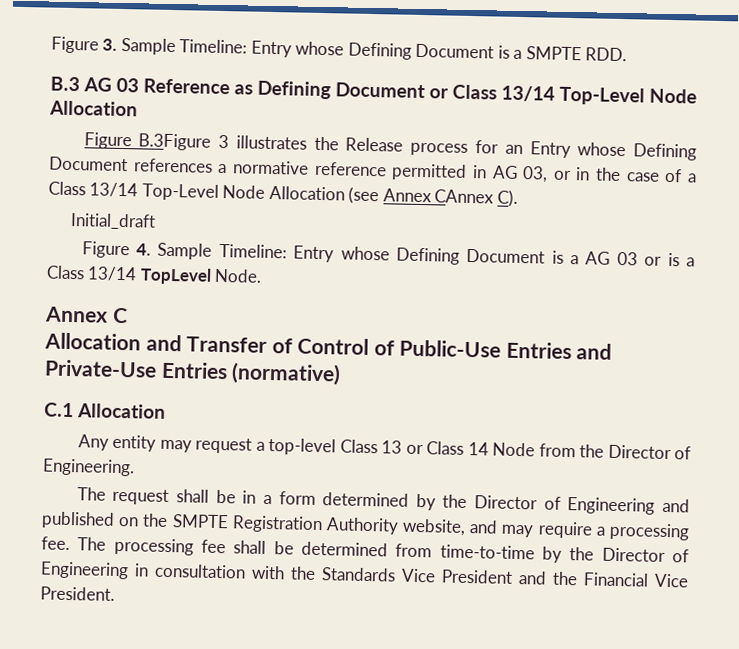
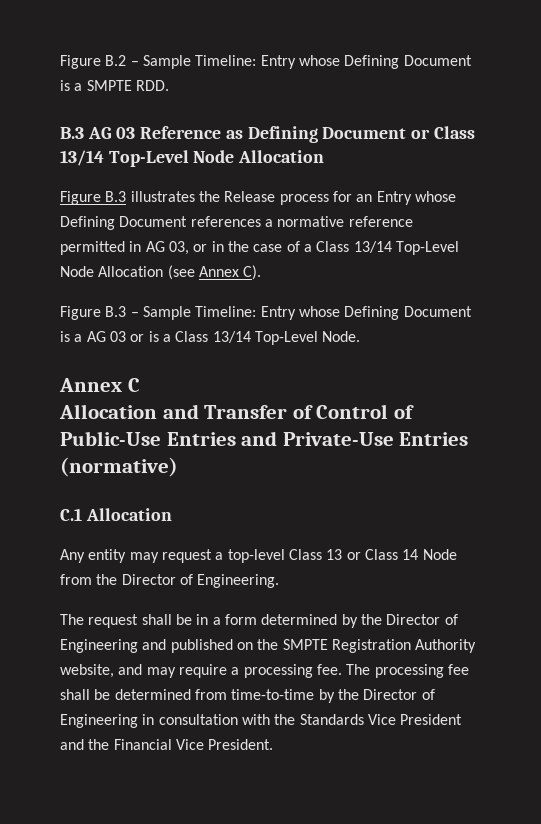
- Figure 3. Sample Timeline: Entry whose Defining Document is a SMPTE RDD.
+ Figure B.2 – Sample Timeline: Entry whose Defining Document is a SMPTE RDD.
- Figure B.3Figure 3 illustrates the Release process for an Entry whose Defining Document references a normative reference permitted in AG 03, or in the case of a Class 13/14 Top-Level Node Allocation (see Annex CAnnex C).
+ Figure B.3 illustrates the Release process for an Entry whose Defining Document references a normative reference permitted in AG 03, or in the case of a Class 13/14 Top-Level Node Allocation (see Annex C).
- Initial_draft
- Figure 4. Sample Timeline: Entry whose Defining Document is a AG 03 or is a Class 13/14 TopLevel Node.
+ Figure B.3 – Sample Timeline: Entry whose Defining Document is a AG 03 or is a Class 13/14 Top-Level Node.

